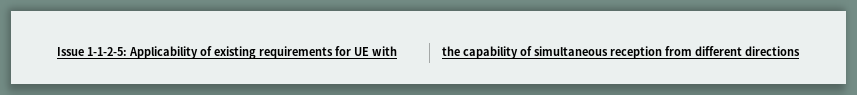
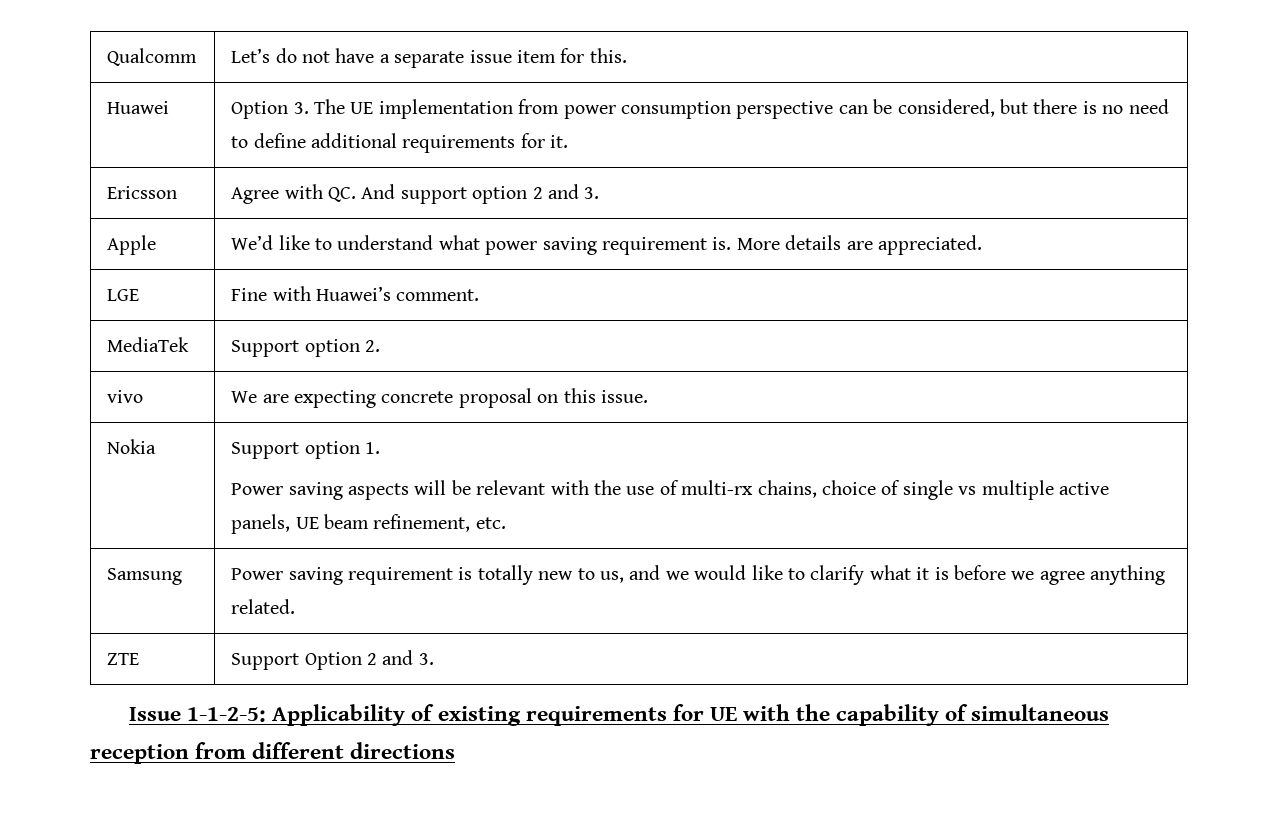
+ Qualcomm | Let’s do not have a separate issue item for this.
+ Huawei | Option 3. The UE implementation from power consumption perspective can be considered, but there is no need to define additional requirements for it.
+ Ericsson | Agree with QC. And support option 2 and 3.
+ Apple | We’d like to understand what power saving requirement is. More details are appreciated.
+ LGE | Fine with Huawei’s comment.
+ MediaTek | Support option 2.
+ vivo | We are expecting concrete proposal on this issue.
+ Nokia | Support option 1.
+ Power saving aspects will be relevant with the use of multi-rx chains, choice of single vs multiple active panels, UE beam refinement, etc.
+ Samsung | Power saving requirement is totally new to us, and we would like to clarify what it is before we agree anything related.
+ ZTE | Support Option 2 and 3.

